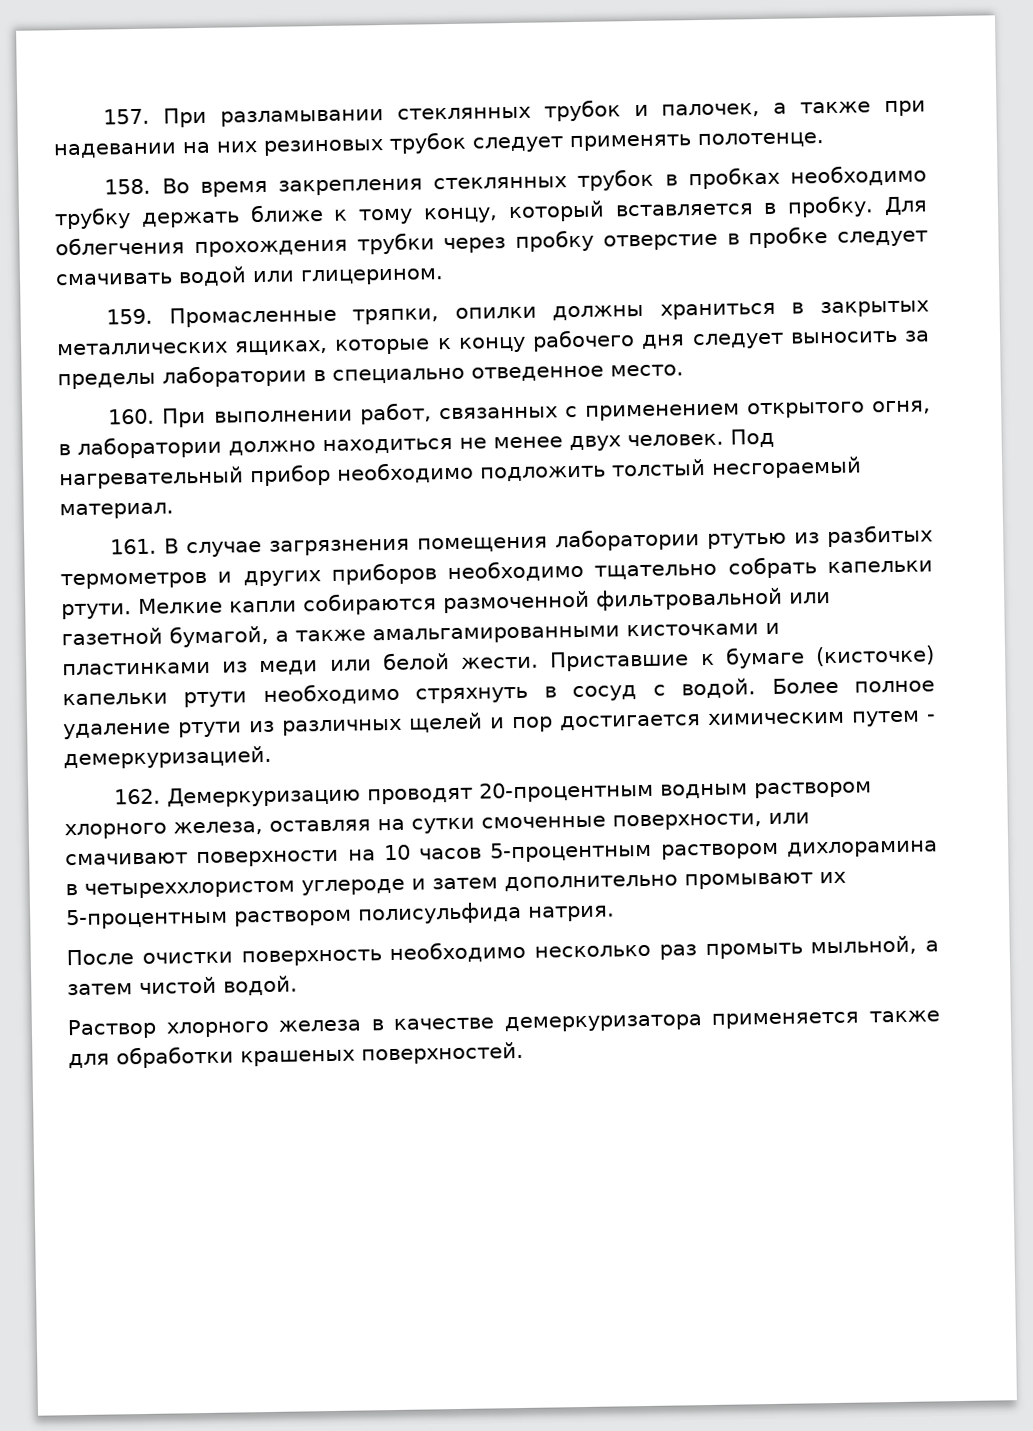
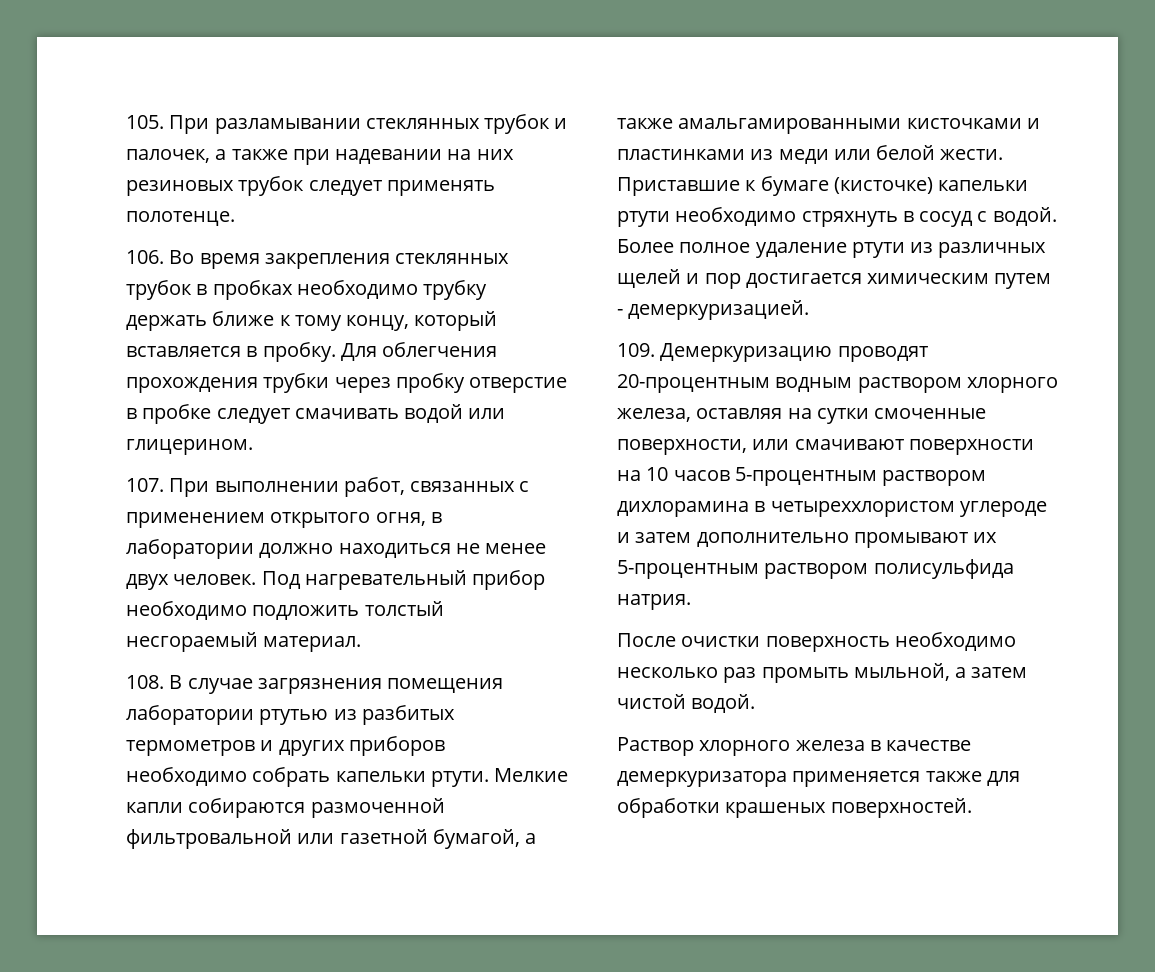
- 157. При разламывании стеклянных трубок и палочек, а также при надевании на них резиновых трубок следует применять полотенце.
+ 105. При разламывании стеклянных трубок и палочек, а также при надевании на них резиновых трубок следует применять полотенце.
- 158. Во время закрепления стеклянных трубок в пробках необходимо трубку держать ближе к тому концу, который вставляется в пробку.
+ 106. Во время закрепления стеклянных трубок в пробках необходимо трубку держать ближе к тому концу, который вставляется в пробку.
- 159. Промасленные тряпки, опилки должны храниться в закрытых металлических ящиках, которые к концу рабочего дня следует выносить за пределы лаборатории в специально отведенное место.
- 160. При выполнении работ, связанных с применением открытого огня, в лаборатории должно находиться не менее двух человек.
+ 107. При выполнении работ, связанных с применением открытого огня, в лаборатории должно находиться не менее двух человек.
- 161. В случае загрязнения помещения лаборатории ртутью из разбитых термометров и других приборов необходимо тщательно собрать капельки ртути.
+ 108. В случае загрязнения помещения лаборатории ртутью из разбитых термометров и других приборов необходимо собрать капельки ртути.
- 162. Демеркуризацию проводят 20-процентным водным раствором хлорного железа, оставляя на сутки смоченные поверхности, или смачивают поверхности на 10 часов 5-процентным раствором дихлорамина в четыреххлористом углероде и затем дополнительно промывают их 5-процентным раствором полисульфида натрия.
+ 109. Демеркуризацию проводят 20-процентным водным раствором хлорного железа, оставляя на сутки смоченные поверхности, или смачивают поверхности на 10 часов 5-процентным раствором дихлорамина в четыреххлористом углероде и затем дополнительно промывают их 5-процентным раствором полисульфида натрия.

